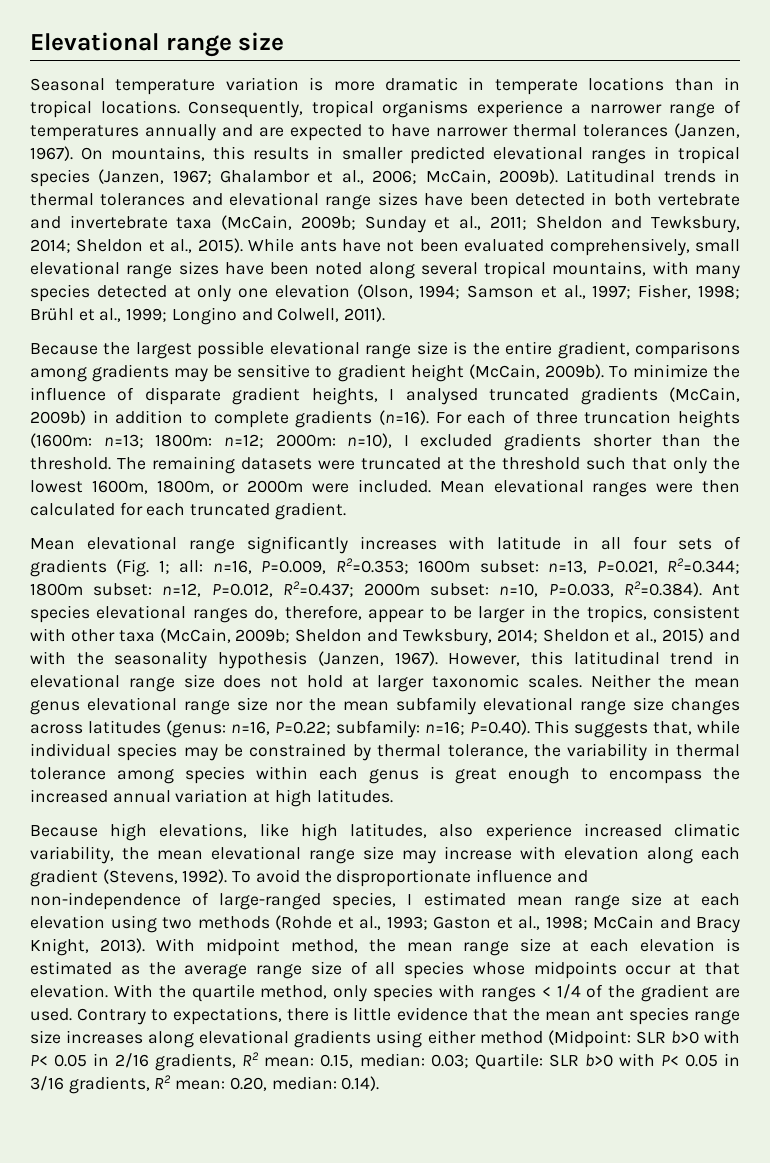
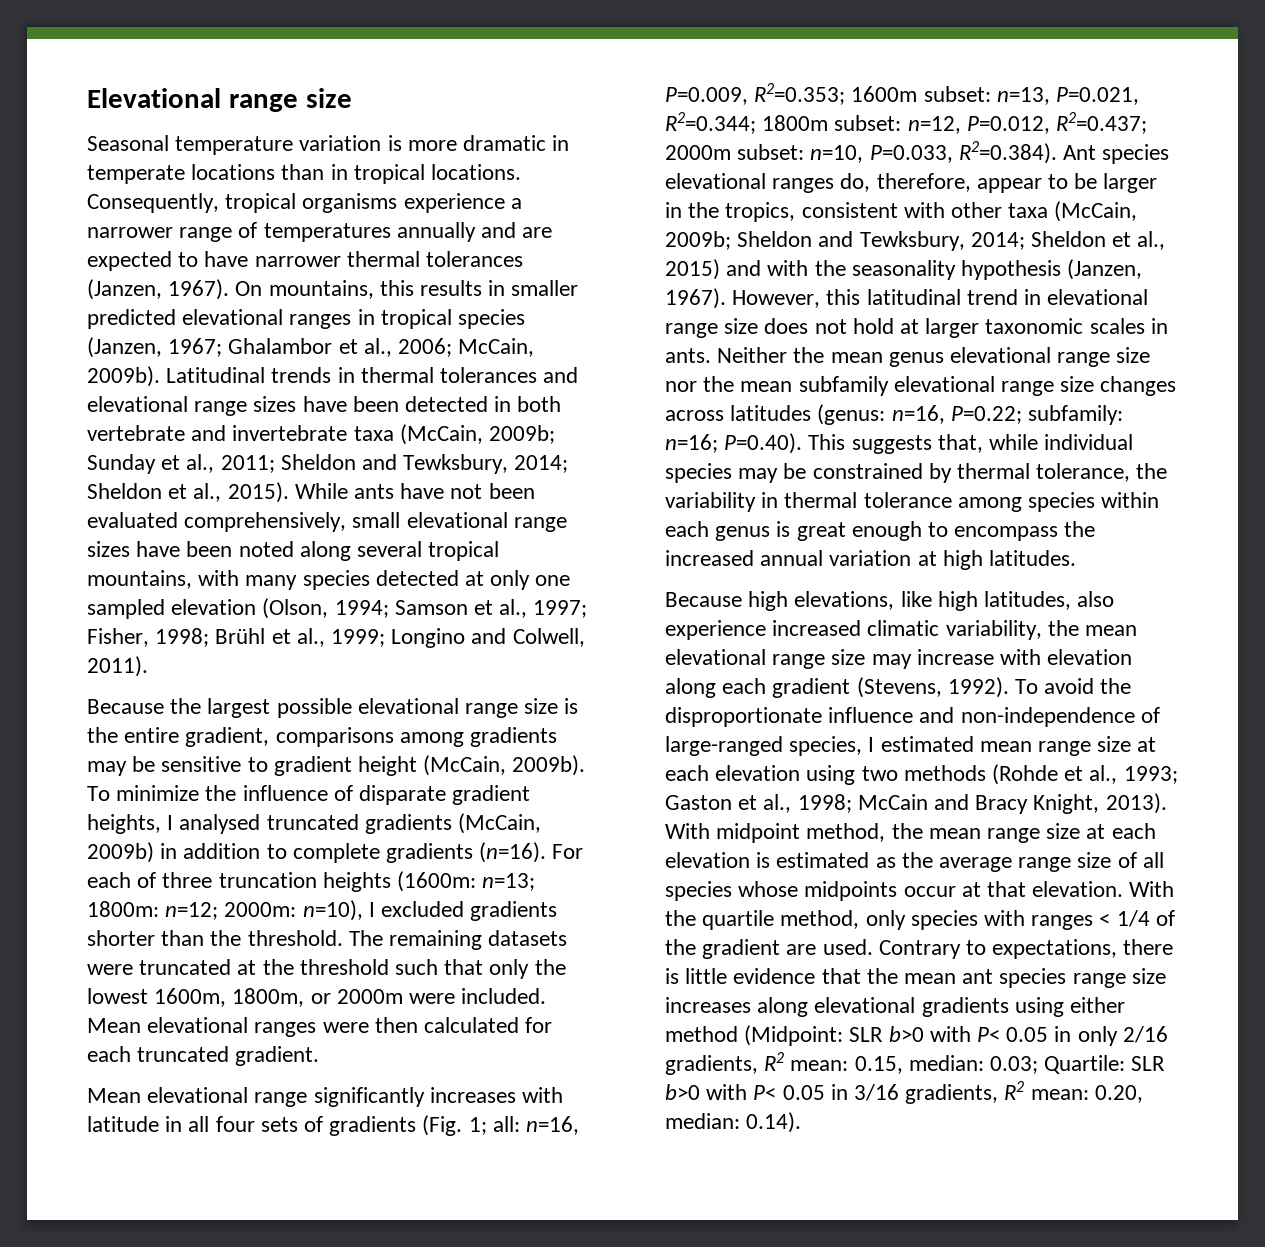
- While ants have not been evaluated comprehensively, small elevational range sizes have been noted along several tropical mountains, with many species detected at only one elevation (Olson, 1994; Samson et al., 1997; Fisher, 1998; Brühl et al., 1999; Longino and Colwell, 2011).
+ While ants have not been evaluated comprehensively, small elevational range sizes have been noted along several tropical mountains, with many species detected at only one sampled elevation (Olson, 1994; Samson et al., 1997; Fisher, 1998; Brühl et al., 1999; Longino and Colwell, 2011).
- However, this latitudinal trend in elevational range size does not hold at larger taxonomic scales.
+ However, this latitudinal trend in elevational range size does not hold at larger taxonomic scales in ants.
- Contrary to expectations, there is little evidence that the mean ant species range size increases along elevational gradients using either method (Midpoint: SLR b>0 with P< 0.05 in 2/16 gradients, R2 mean: 0.15, median: 0.03; Quartile: SLR b>0 with P< 0.05 in 3/16 gradients, R2 mean: 0.20, median: 0.14).
+ Contrary to expectations, there is little evidence that the mean ant species range size increases along elevational gradients using either method (Midpoint: SLR b>0 with P< 0.05 in only 2/16 gradients, R2 mean: 0.15, median: 0.03; Quartile: SLR b>0 with P< 0.05 in 3/16 gradients, R2 mean: 0.20, median: 0.14).

